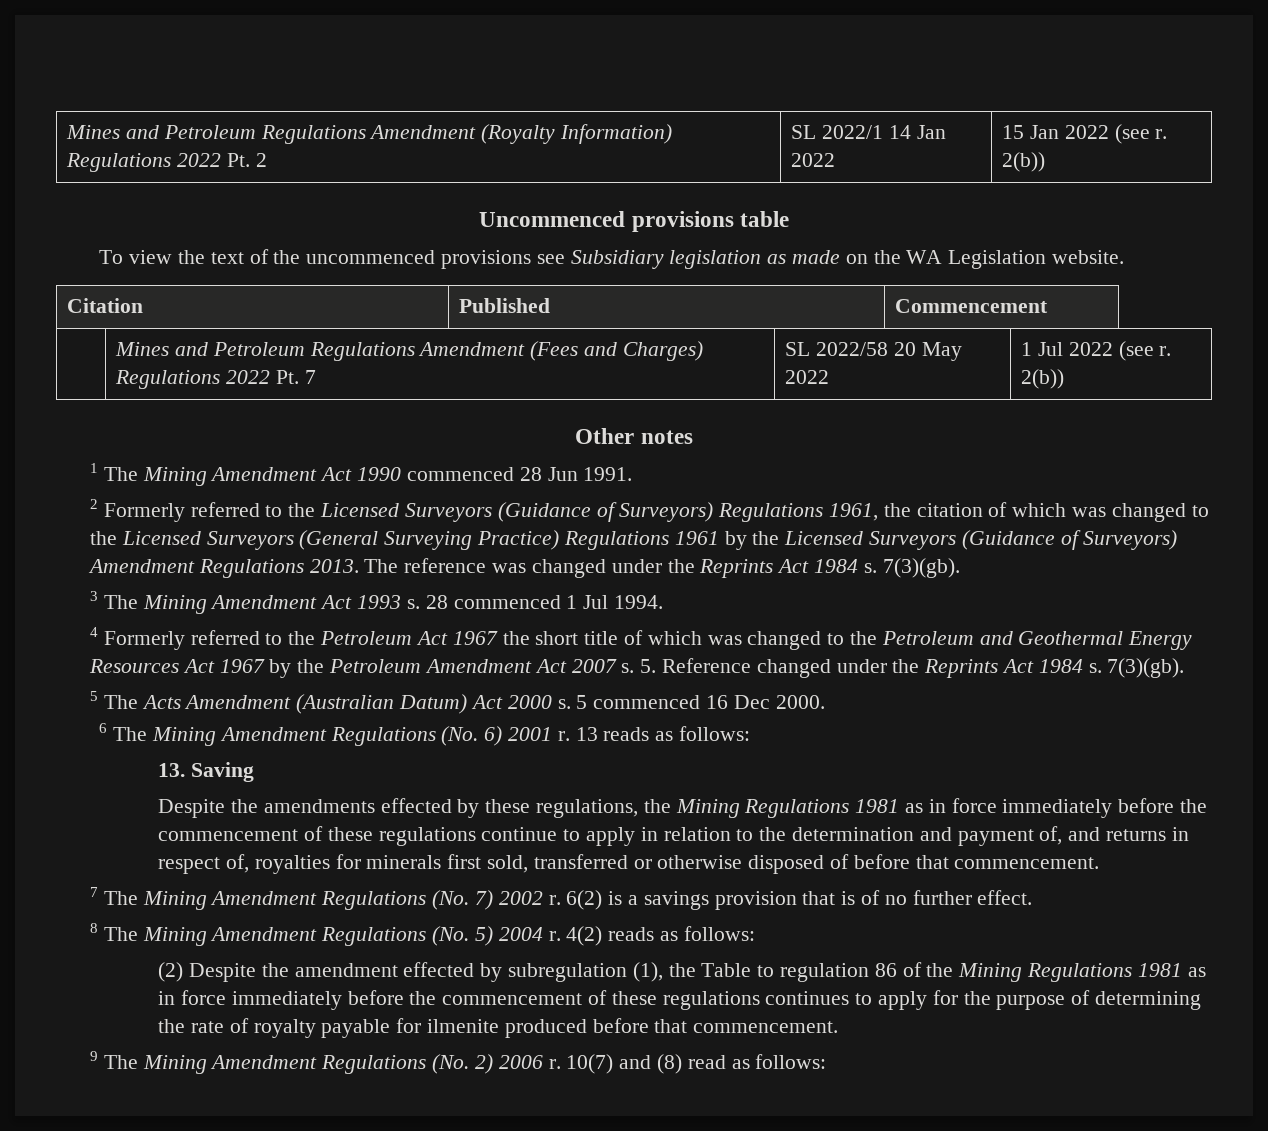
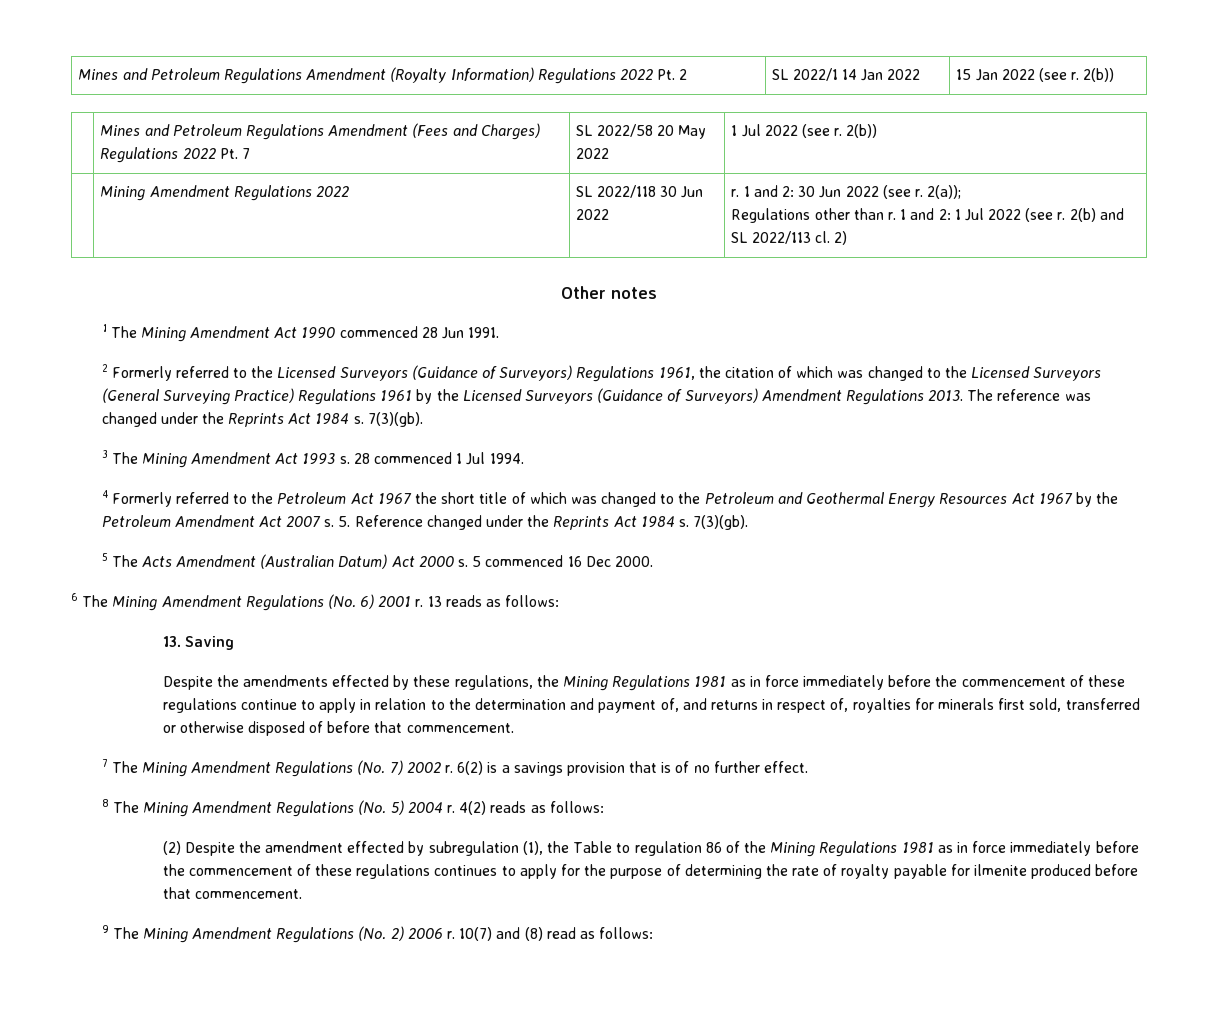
- Uncommenced provisions table
- To view the text of the uncommenced provisions see Subsidiary legislation as made on the WA Legislation website.
- Citation | Published | Commencement
+ | Mining Amendment Regulations 2022 | SL 2022/118 30 Jun 2022 | r. 1 and 2: 30 Jun 2022 (see r. 2(a));
+ Regulations other than r. 1 and 2: 1 Jul 2022 (see r. 2(b) and SL 2022/113 cl. 2)

